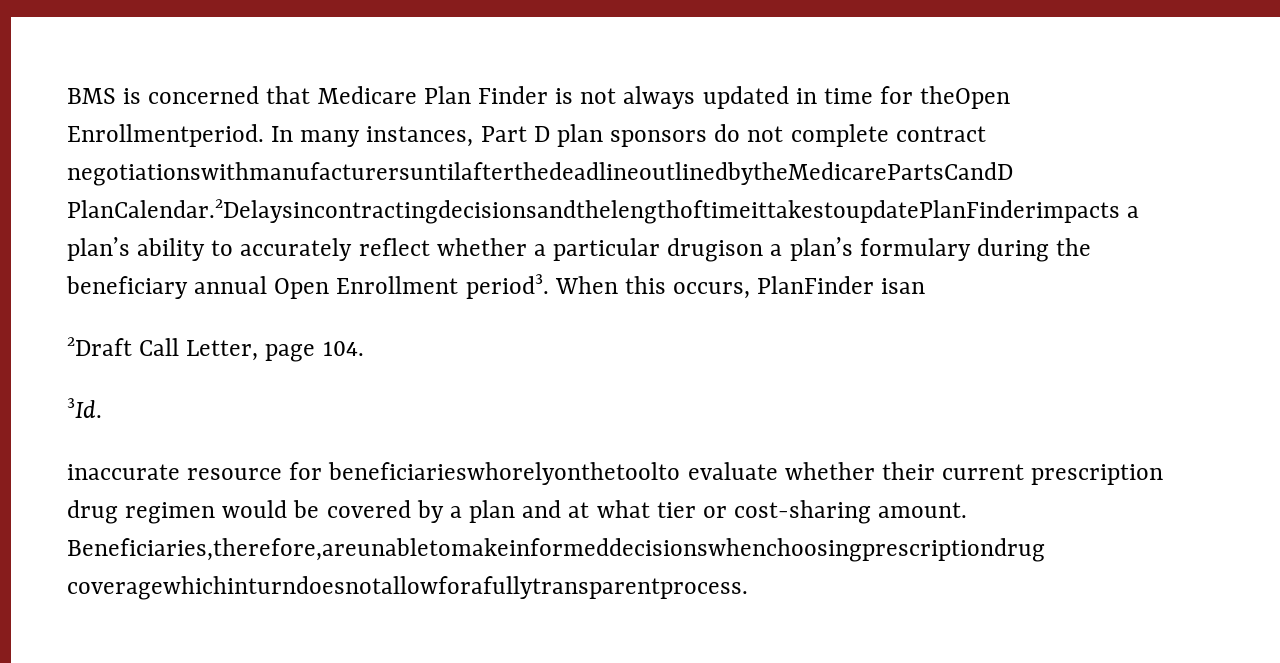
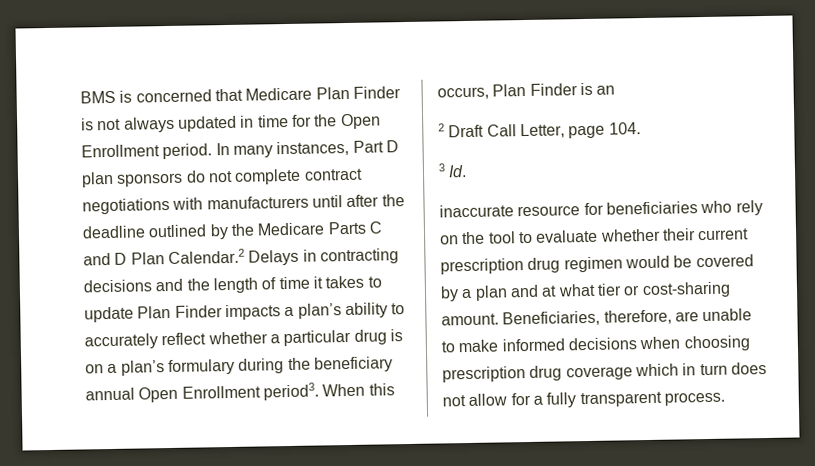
- BMS is concerned that Medicare Plan Finder is not always updated in time for theOpen Enrollmentperiod.
+ BMS is concerned that Medicare Plan Finder is not always updated in time for the Open Enrollment period.
- In many instances, Part D plan sponsors do not complete contract negotiationswithmanufacturersuntilafterthedeadlineoutlinedbytheMedicarePartsCandD PlanCalendar.2DelaysincontractingdecisionsandthelengthoftimeittakestoupdatePlanFinderimpacts a plan’s ability to accurately reflect whether a particular drugison a plan’s formulary during the beneficiary annual Open Enrollment period3.
+ In many instances, Part D plan sponsors do not complete contract negotiations with manufacturers until after the deadline outlined by the Medicare Parts C and D Plan Calendar.2 Delays in contracting decisions and the length of time it takes to update Plan Finder impacts a plan’s ability to accurately reflect whether a particular drug is on a plan’s formulary during the beneficiary annual Open Enrollment period3.
- When this occurs, PlanFinder isan
- 2Draft Call Letter, page 104.
+ When this occurs, Plan Finder is an
+ 2 Draft Call Letter, page 104.
- 3Id.
+ 3 Id.
- inaccurate resource for beneficiarieswhorelyonthetoolto evaluate whether their current prescription drug regimen would be covered by a plan and at what tier or cost-sharing amount.
+ inaccurate resource for beneficiaries who rely on the tool to evaluate whether their current prescription drug regimen would be covered by a plan and at what tier or cost-sharing amount.
- Beneficiaries,therefore,areunabletomakeinformeddecisionswhenchoosingprescriptiondrug coveragewhichinturndoesnotallowforafullytransparentprocess.
+ Beneficiaries, therefore, are unable to make informed decisions when choosing prescription drug coverage which in turn does not allow for a fully transparent process.

